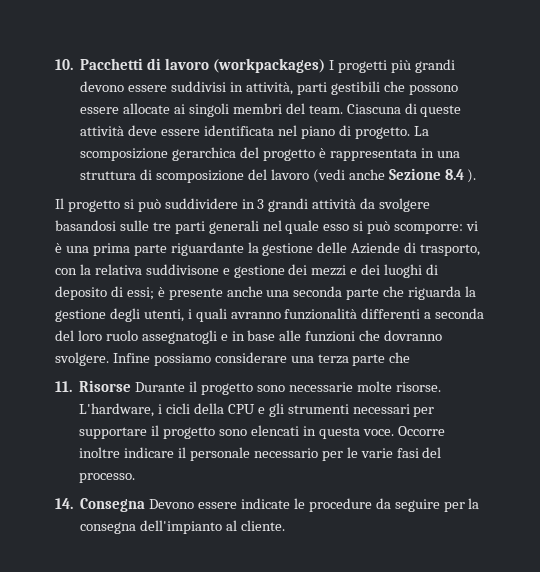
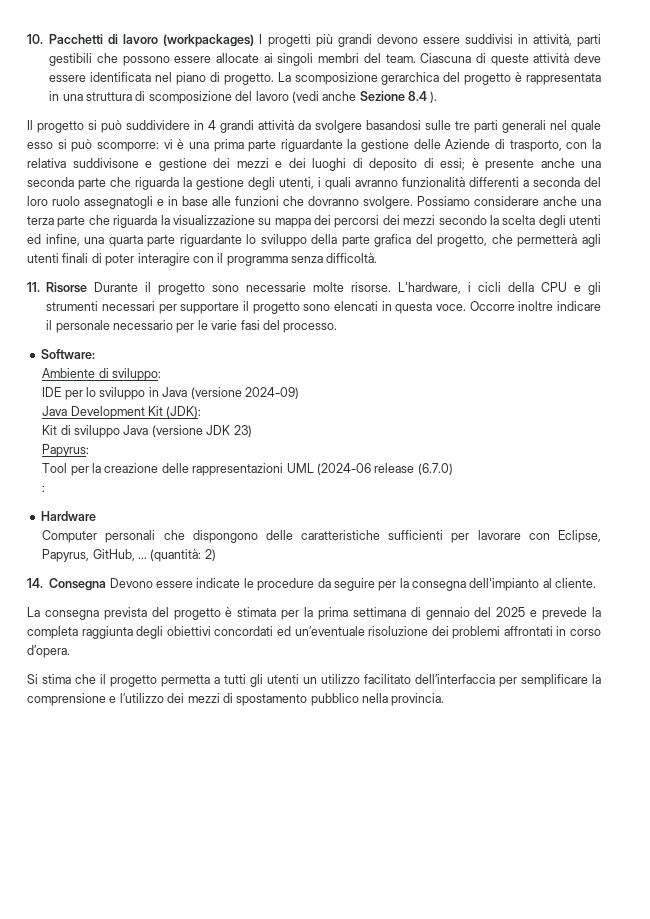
- Il progetto si può suddividere in 3 grandi attività da svolgere basandosi sulle tre parti generali nel quale esso si può scomporre:
+ Il progetto si può suddividere in 4 grandi attività da svolgere basandosi sulle tre parti generali nel quale esso si può scomporre:
- Infine possiamo considerare una terza parte che
+ Possiamo considerare anche una terza parte che riguarda la visualizzazione su mappa dei percorsi dei mezzi secondo la scelta degli utenti ed infine, una quarta parte riguardante lo sviluppo della parte grafica del progetto, che permetterà agli utenti finali di poter interagire con il programma senza difficoltà.
+ Software:
+ Ambiente di sviluppo:
+ IDE per lo sviluppo in Java (versione 2024-09)
+ Java Development Kit (JDK):
+ Kit di sviluppo Java (versione JDK 23)
+ Papyrus:
+ Tool per la creazione delle rappresentazioni UML (2024-06 release (6.7.0)
+ :
+ Hardware
+ Computer personali che dispongono delle caratteristiche sufficienti per lavorare con Eclipse, Papyrus, GitHub, ... (quantità: 2)
+ La consegna prevista del progetto è stimata per la prima settimana di gennaio del 2025 e prevede la completa raggiunta degli obiettivi concordati ed un’eventuale risoluzione dei problemi affrontati in corso d’opera.
+ Si stima che il progetto permetta a tutti gli utenti un utilizzo facilitato dell’interfaccia per semplificare la comprensione e l’utilizzo dei mezzi di spostamento pubblico nella provincia.

